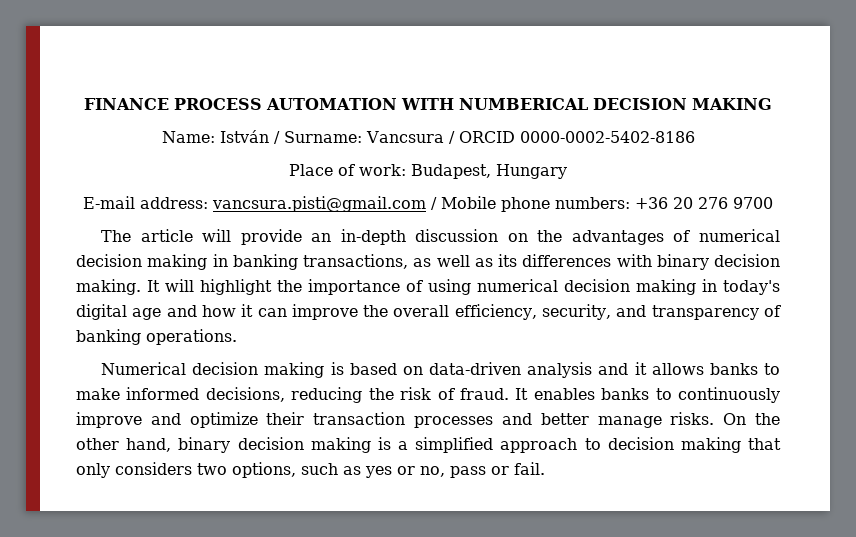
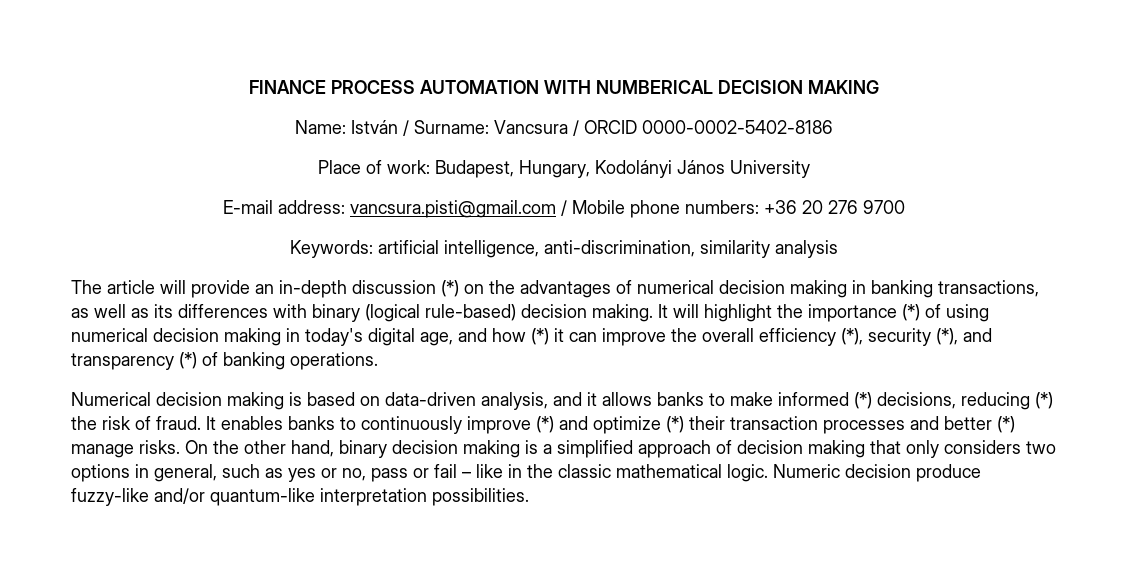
- Place of work: Budapest, Hungary
+ Place of work: Budapest, Hungary, Kodolányi János University
+ Keywords: artificial intelligence, anti-discrimination, similarity analysis
- The article will provide an in-depth discussion on the advantages of numerical decision making in banking transactions, as well as its differences with binary decision making.
+ The article will provide an in-depth discussion (*) on the advantages of numerical decision making in banking transactions, as well as its differences with binary (logical rule-based) decision making.
- It will highlight the importance of using numerical decision making in today's digital age and how it can improve the overall efficiency, security, and transparency of banking operations.
+ It will highlight the importance (*) of using numerical decision making in today's digital age, and how (*) it can improve the overall efficiency (*), security (*), and transparency (*) of banking operations.
- Numerical decision making is based on data-driven analysis and it allows banks to make informed decisions, reducing the risk of fraud.
+ Numerical decision making is based on data-driven analysis, and it allows banks to make informed (*) decisions, reducing (*) the risk of fraud.
- It enables banks to continuously improve and optimize their transaction processes and better manage risks.
+ It enables banks to continuously improve (*) and optimize (*) their transaction processes and better (*) manage risks.
- On the other hand, binary decision making is a simplified approach to decision making that only considers two options, such as yes or no, pass or fail.
+ On the other hand, binary decision making is a simplified approach of decision making that only considers two options in general, such as yes or no, pass or fail – like in the classic mathematical logic. Numeric decision produce fuzzy-like and/or quantum-like interpretation possibilities.

